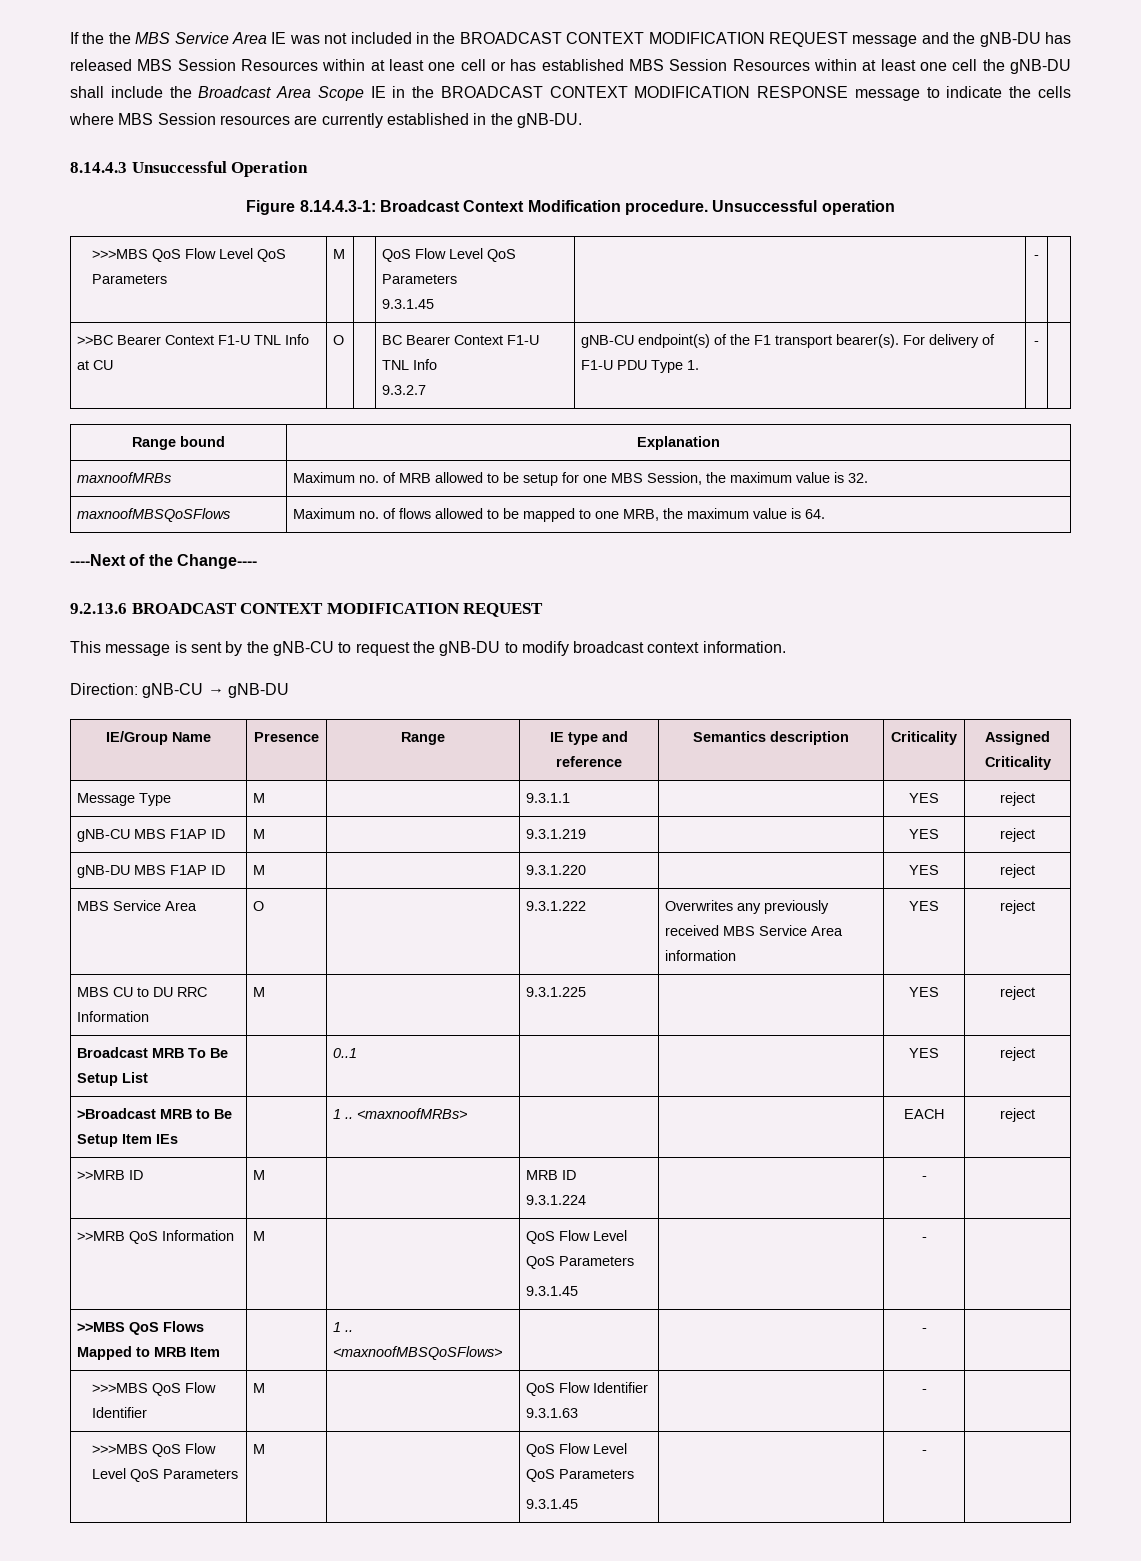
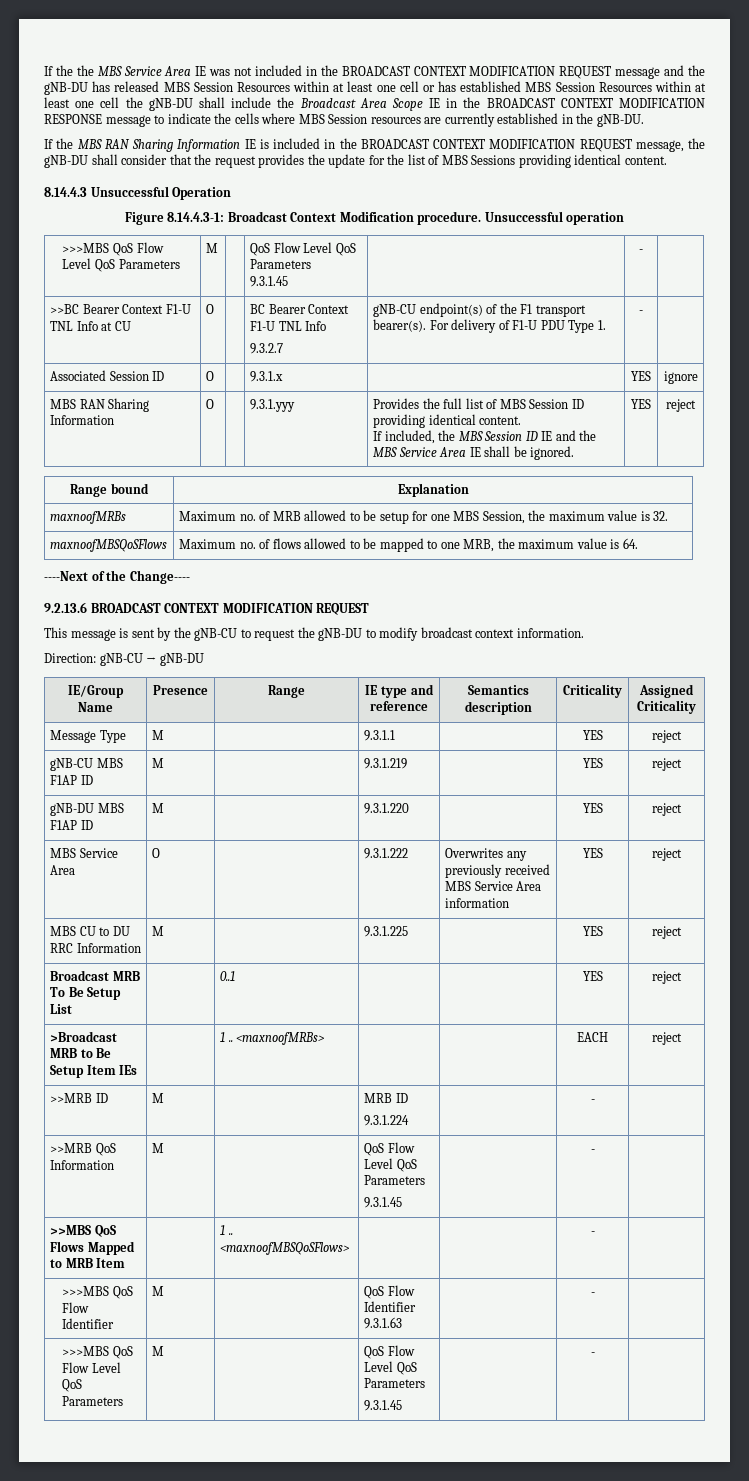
+ If the MBS RAN Sharing Information IE is included in the BROADCAST CONTEXT MODIFICATION REQUEST message, the gNB-DU shall consider that the request provides the update for the list of MBS Sessions providing identical content.
+ Associated Session ID | O | | 9.3.1.x | | YES | ignore
+ MBS RAN Sharing Information | O | | 9.3.1.yyy | Provides the full list of MBS Session ID providing identical content.
+ If included, the MBS Session ID IE and the MBS Service Area IE shall be ignored. | YES | reject

